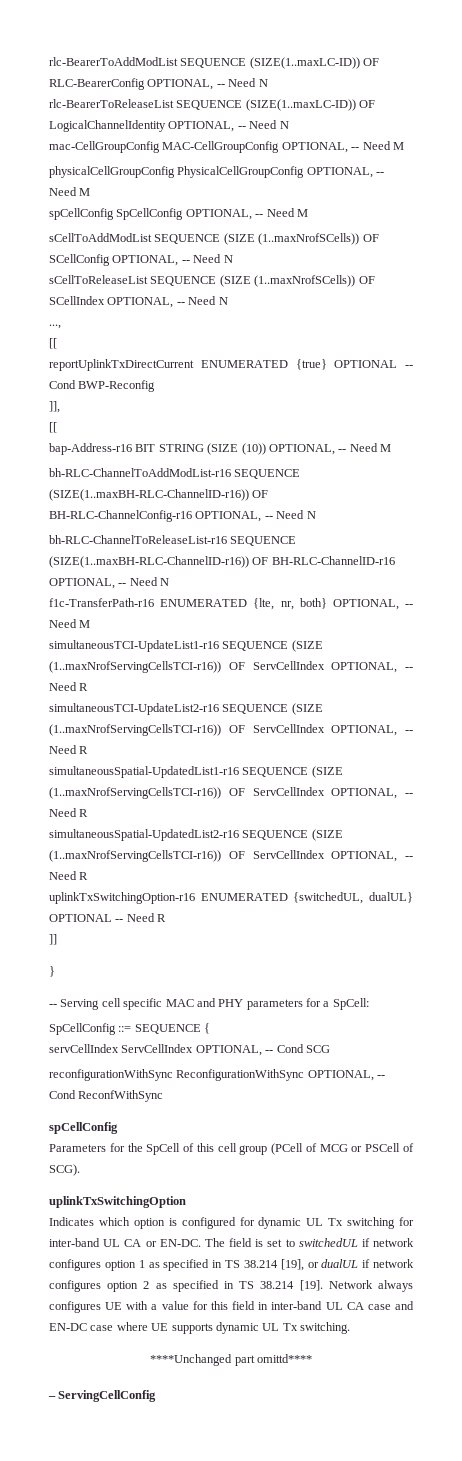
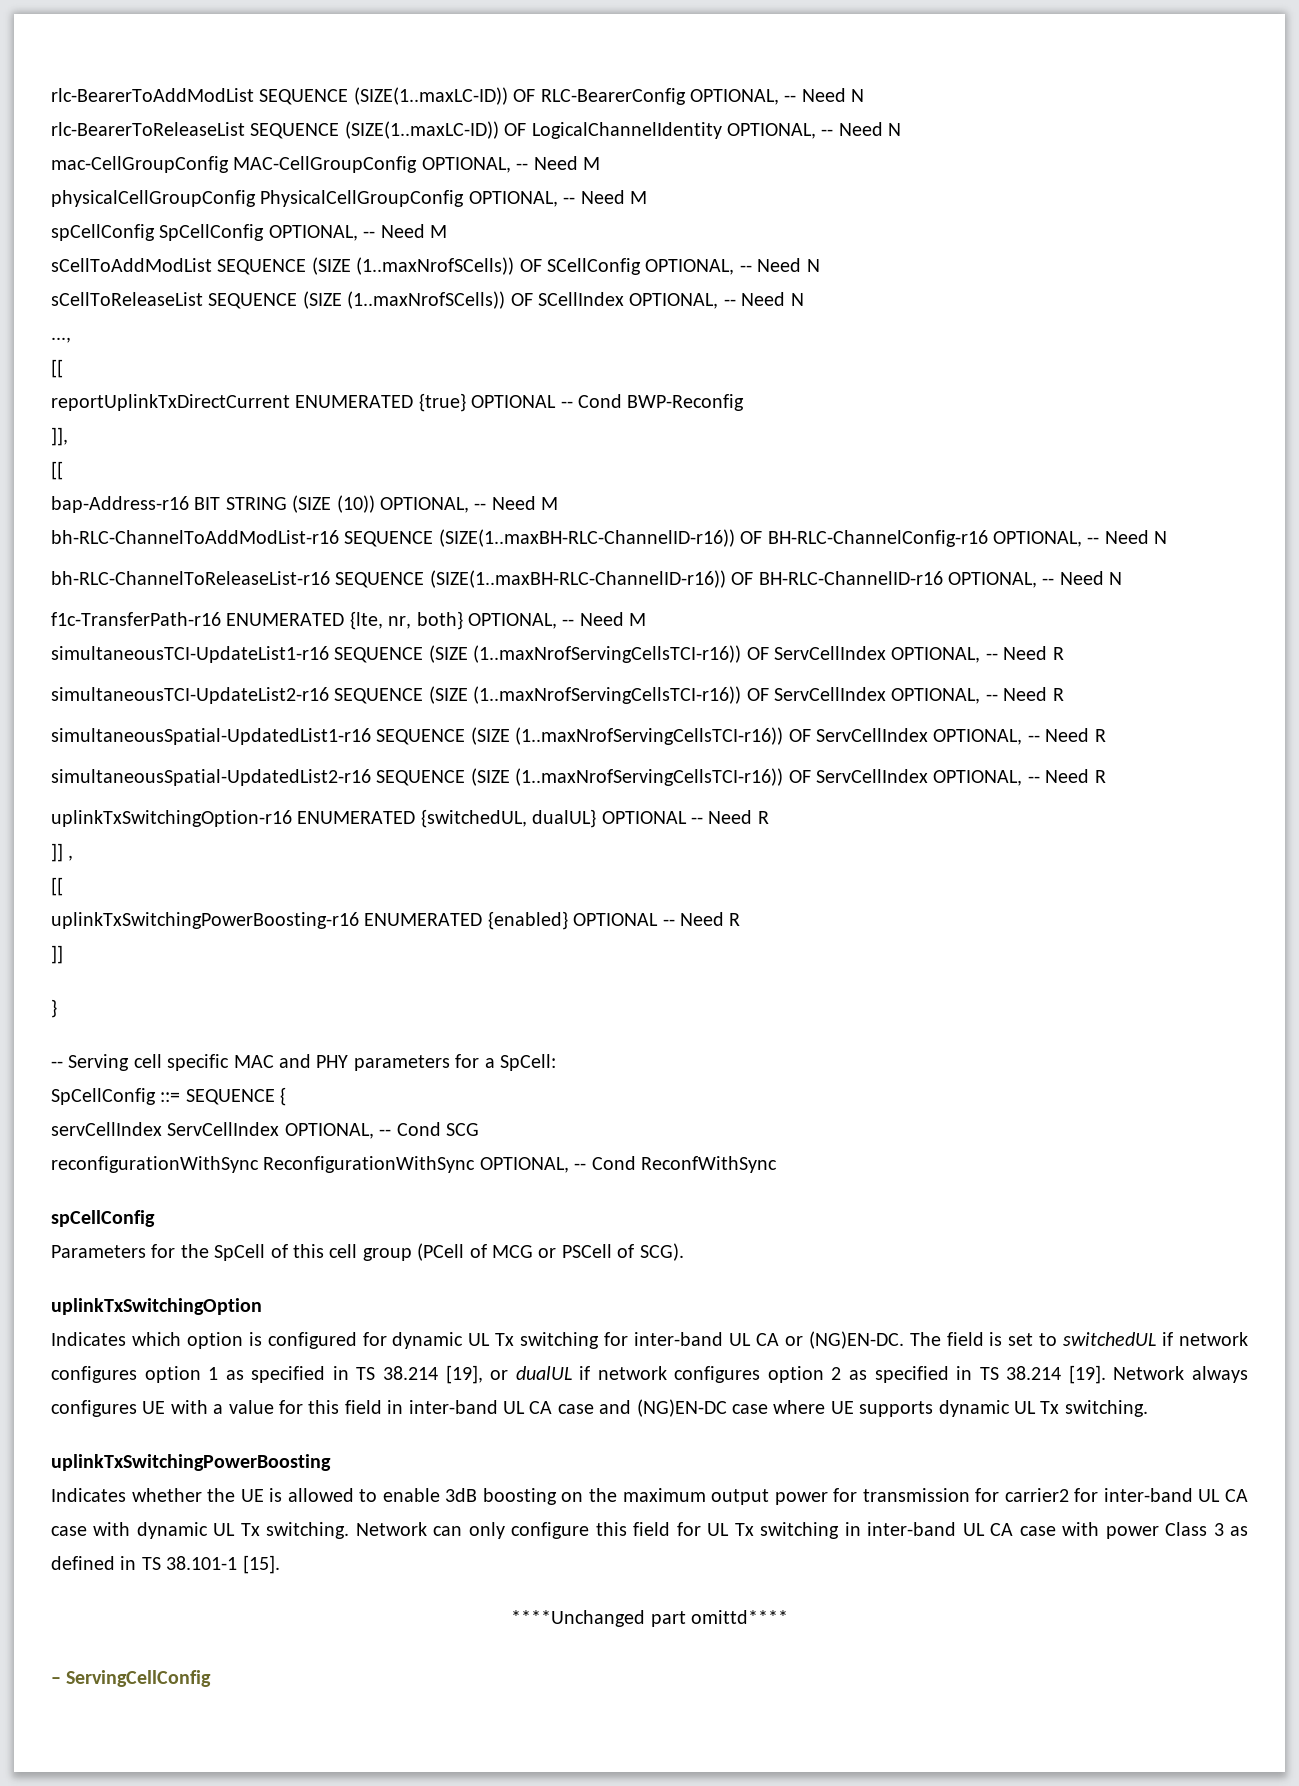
+ ]] ,
+ [[
+ uplinkTxSwitchingPowerBoosting-r16 ENUMERATED {enabled} OPTIONAL -- Need R
- Indicates which option is configured for dynamic UL Tx switching for inter-band UL CA or EN-DC.
+ Indicates which option is configured for dynamic UL Tx switching for inter-band UL CA or (NG)EN-DC.
- Network always configures UE with a value for this field in inter-band UL CA case and EN-DC case where UE supports dynamic UL Tx switching.
+ Network always configures UE with a value for this field in inter-band UL CA case and (NG)EN-DC case where UE supports dynamic UL Tx switching.
+ uplinkTxSwitchingPowerBoosting
+ Indicates whether the UE is allowed to enable 3dB boosting on the maximum output power for transmission for carrier2 for inter-band UL CA case with dynamic UL Tx switching. Network can only configure this field for UL Tx switching in inter-band UL CA case with power Class 3 as defined in TS 38.101-1 [15].

